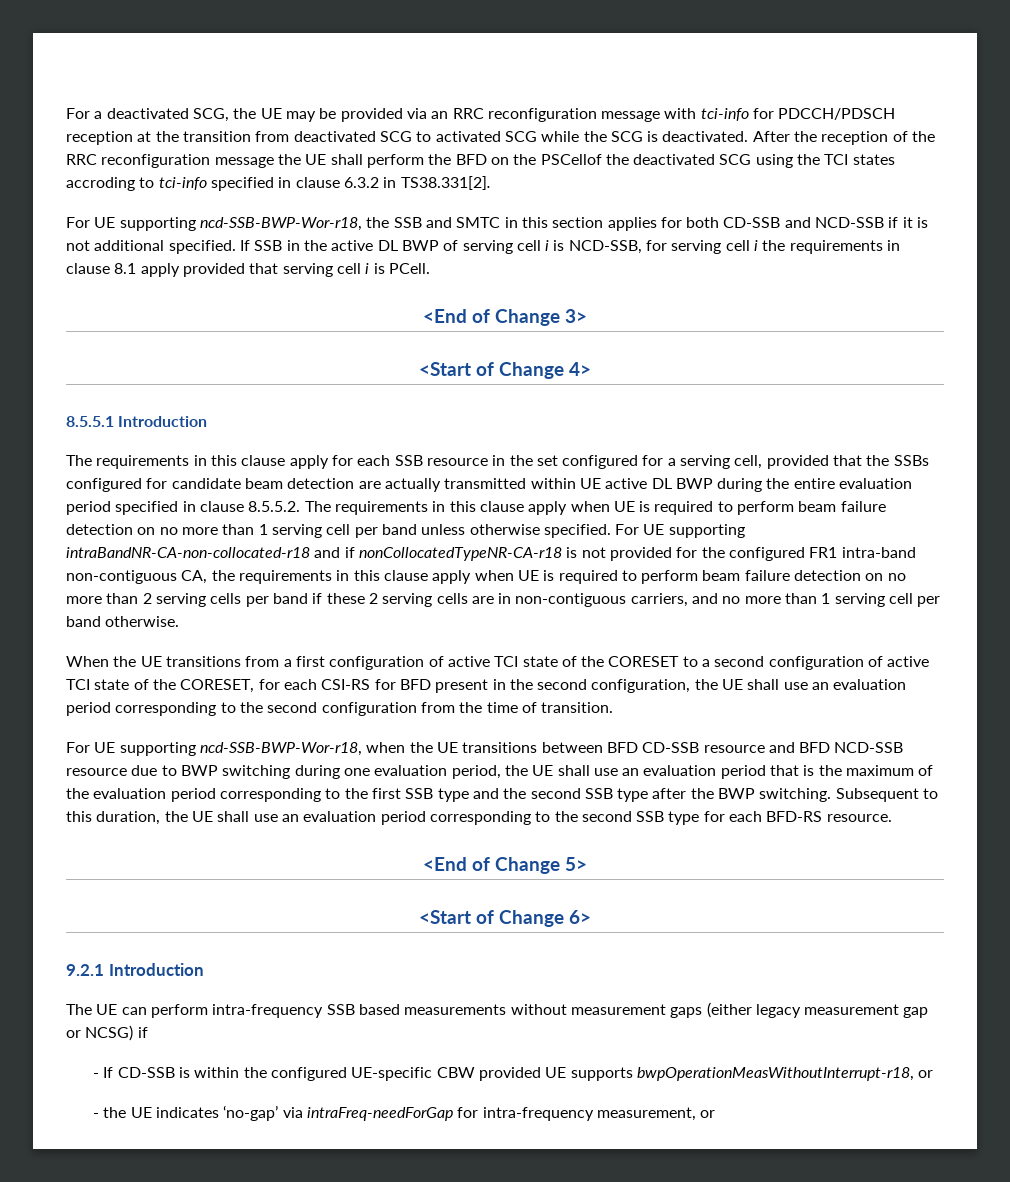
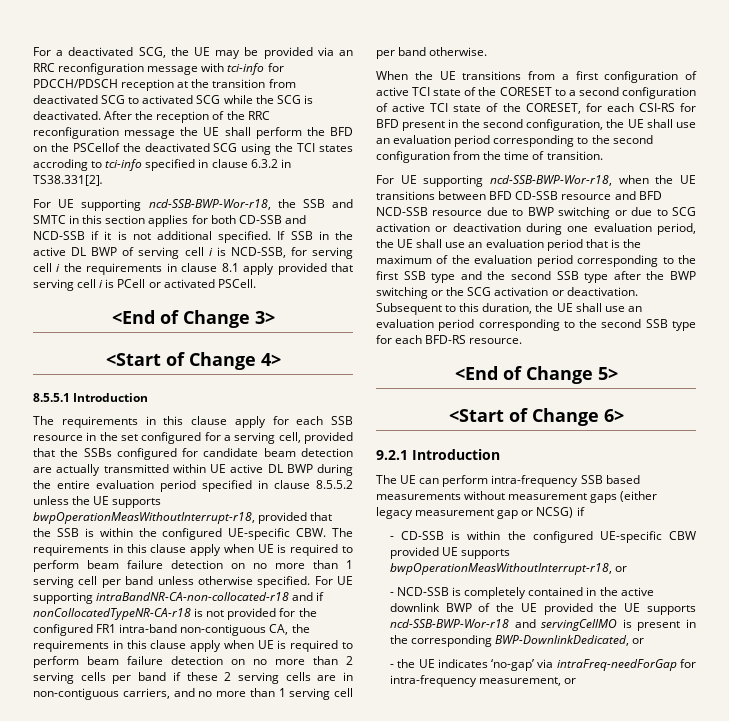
- If SSB in the active DL BWP of serving cell i is NCD-SSB, for serving cell i the requirements in clause 8.1 apply provided that serving cell i is PCell.
+ If SSB in the active DL BWP of serving cell i is NCD-SSB, for serving cell i the requirements in clause 8.1 apply provided that serving cell i is PCell or activated PSCell.
- The requirements in this clause apply for each SSB resource in the set configured for a serving cell, provided that the SSBs configured for candidate beam detection are actually transmitted within UE active DL BWP during the entire evaluation period specified in clause 8.5.5.2. The requirements in this clause apply when UE is required to perform beam failure detection on no more than 1 serving cell per band unless otherwise specified.
+ The requirements in this clause apply for each SSB resource in the set configured for a serving cell, provided that the SSBs configured for candidate beam detection are actually transmitted within UE active DL BWP during the entire evaluation period specified in clause 8.5.5.2 unless the UE supports bwpOperationMeasWithoutInterrupt-r18, provided that the SSB is within the configured UE-specific CBW. The requirements in this clause apply when UE is required to perform beam failure detection on no more than 1 serving cell per band unless otherwise specified.
- For UE supporting ncd-SSB-BWP-Wor-r18, when the UE transitions between BFD CD-SSB resource and BFD NCD-SSB resource due to BWP switching during one evaluation period, the UE shall use an evaluation period that is the maximum of the evaluation period corresponding to the first SSB type and the second SSB type after the BWP switching.
+ For UE supporting ncd-SSB-BWP-Wor-r18, when the UE transitions between BFD CD-SSB resource and BFD NCD-SSB resource due to BWP switching or due to SCG activation or deactivation during one evaluation period, the UE shall use an evaluation period that is the maximum of the evaluation period corresponding to the first SSB type and the second SSB type after the BWP switching or the SCG activation or deactivation.
- - If CD-SSB is within the configured UE-specific CBW provided UE supports bwpOperationMeasWithoutInterrupt-r18, or
+ - CD-SSB is within the configured UE-specific CBW provided UE supports bwpOperationMeasWithoutInterrupt-r18, or
+ - NCD-SSB is completely contained in the active downlink BWP of the UE provided the UE supports ncd-SSB-BWP-Wor-r18 and servingCellMO is present in the corresponding BWP-DownlinkDedicated, or

